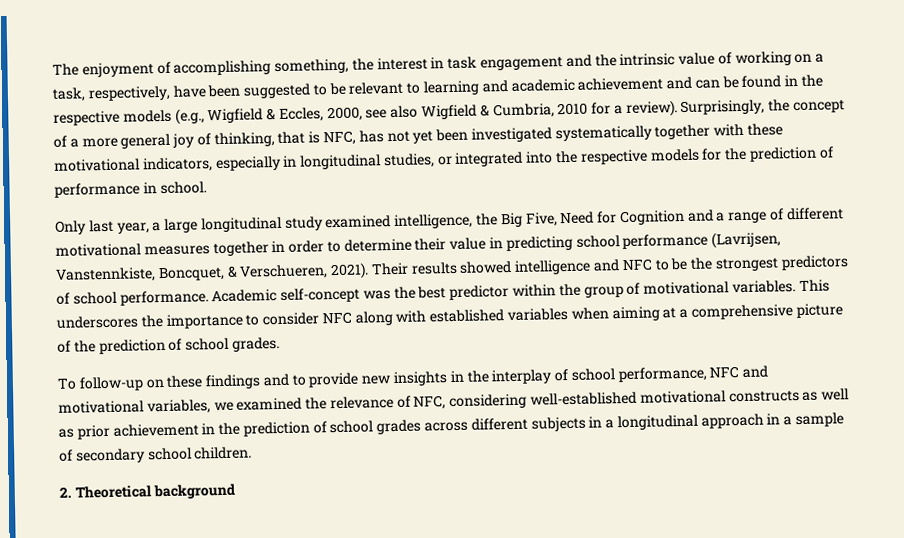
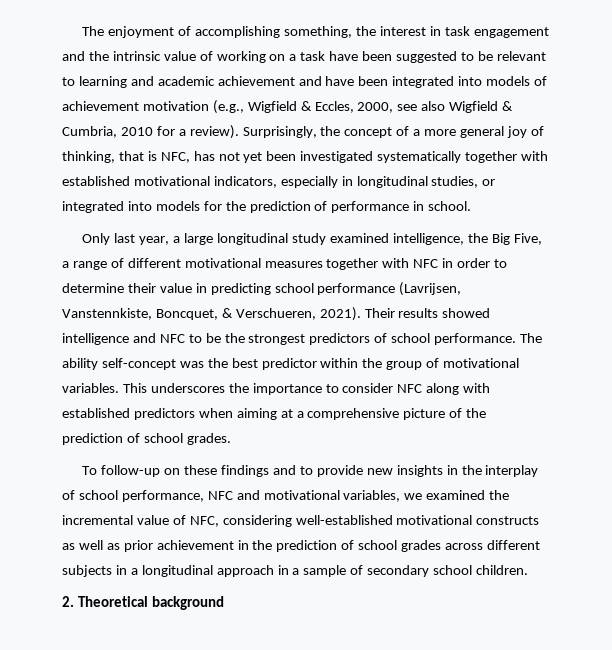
- The enjoyment of accomplishing something, the interest in task engagement and the intrinsic value of working on a task, respectively, have been suggested to be relevant to learning and academic achievement and can be found in the respective models (e.g., Wigfield & Eccles, 2000, see also Wigfield & Cumbria, 2010 for a review).
+ The enjoyment of accomplishing something, the interest in task engagement and the intrinsic value of working on a task have been suggested to be relevant to learning and academic achievement and have been integrated into models of achievement motivation (e.g., Wigfield & Eccles, 2000, see also Wigfield & Cumbria, 2010 for a review).
- Surprisingly, the concept of a more general joy of thinking, that is NFC, has not yet been investigated systematically together with these motivational indicators, especially in longitudinal studies, or integrated into the respective models for the prediction of performance in school.
+ Surprisingly, the concept of a more general joy of thinking, that is NFC, has not yet been investigated systematically together with established motivational indicators, especially in longitudinal studies, or integrated into models for the prediction of performance in school.
- Only last year, a large longitudinal study examined intelligence, the Big Five, Need for Cognition and a range of different motivational measures together in order to determine their value in predicting school performance (Lavrijsen, Vanstennkiste, Boncquet, & Verschueren, 2021).
+ Only last year, a large longitudinal study examined intelligence, the Big Five, a range of different motivational measures together with NFC in order to determine their value in predicting school performance (Lavrijsen, Vanstennkiste, Boncquet, & Verschueren, 2021).
- Academic self-concept was the best predictor within the group of motivational variables.
+ The ability self-concept was the best predictor within the group of motivational variables.
- This underscores the importance to consider NFC along with established variables when aiming at a comprehensive picture of the prediction of school grades.
+ This underscores the importance to consider NFC along with established predictors when aiming at a comprehensive picture of the prediction of school grades.
- To follow-up on these findings and to provide new insights in the interplay of school performance, NFC and motivational variables, we examined the relevance of NFC, considering well-established motivational constructs as well as prior achievement in the prediction of school grades across different subjects in a longitudinal approach in a sample of secondary school children.
+ To follow-up on these findings and to provide new insights in the interplay of school performance, NFC and motivational variables, we examined the incremental value of NFC, considering well-established motivational constructs as well as prior achievement in the prediction of school grades across different subjects in a longitudinal approach in a sample of secondary school children.

